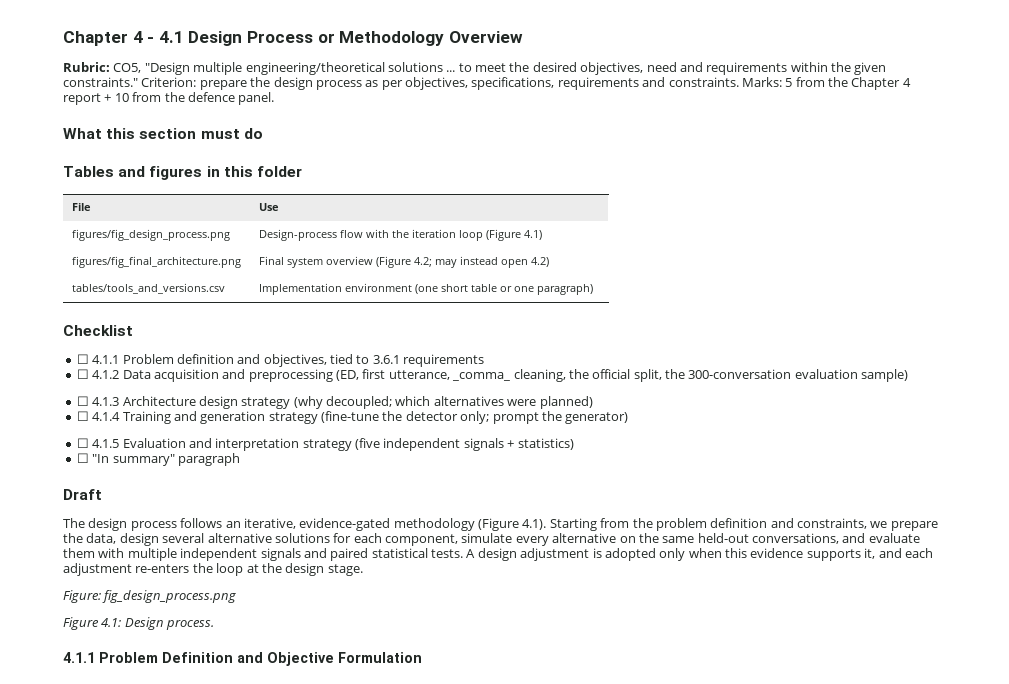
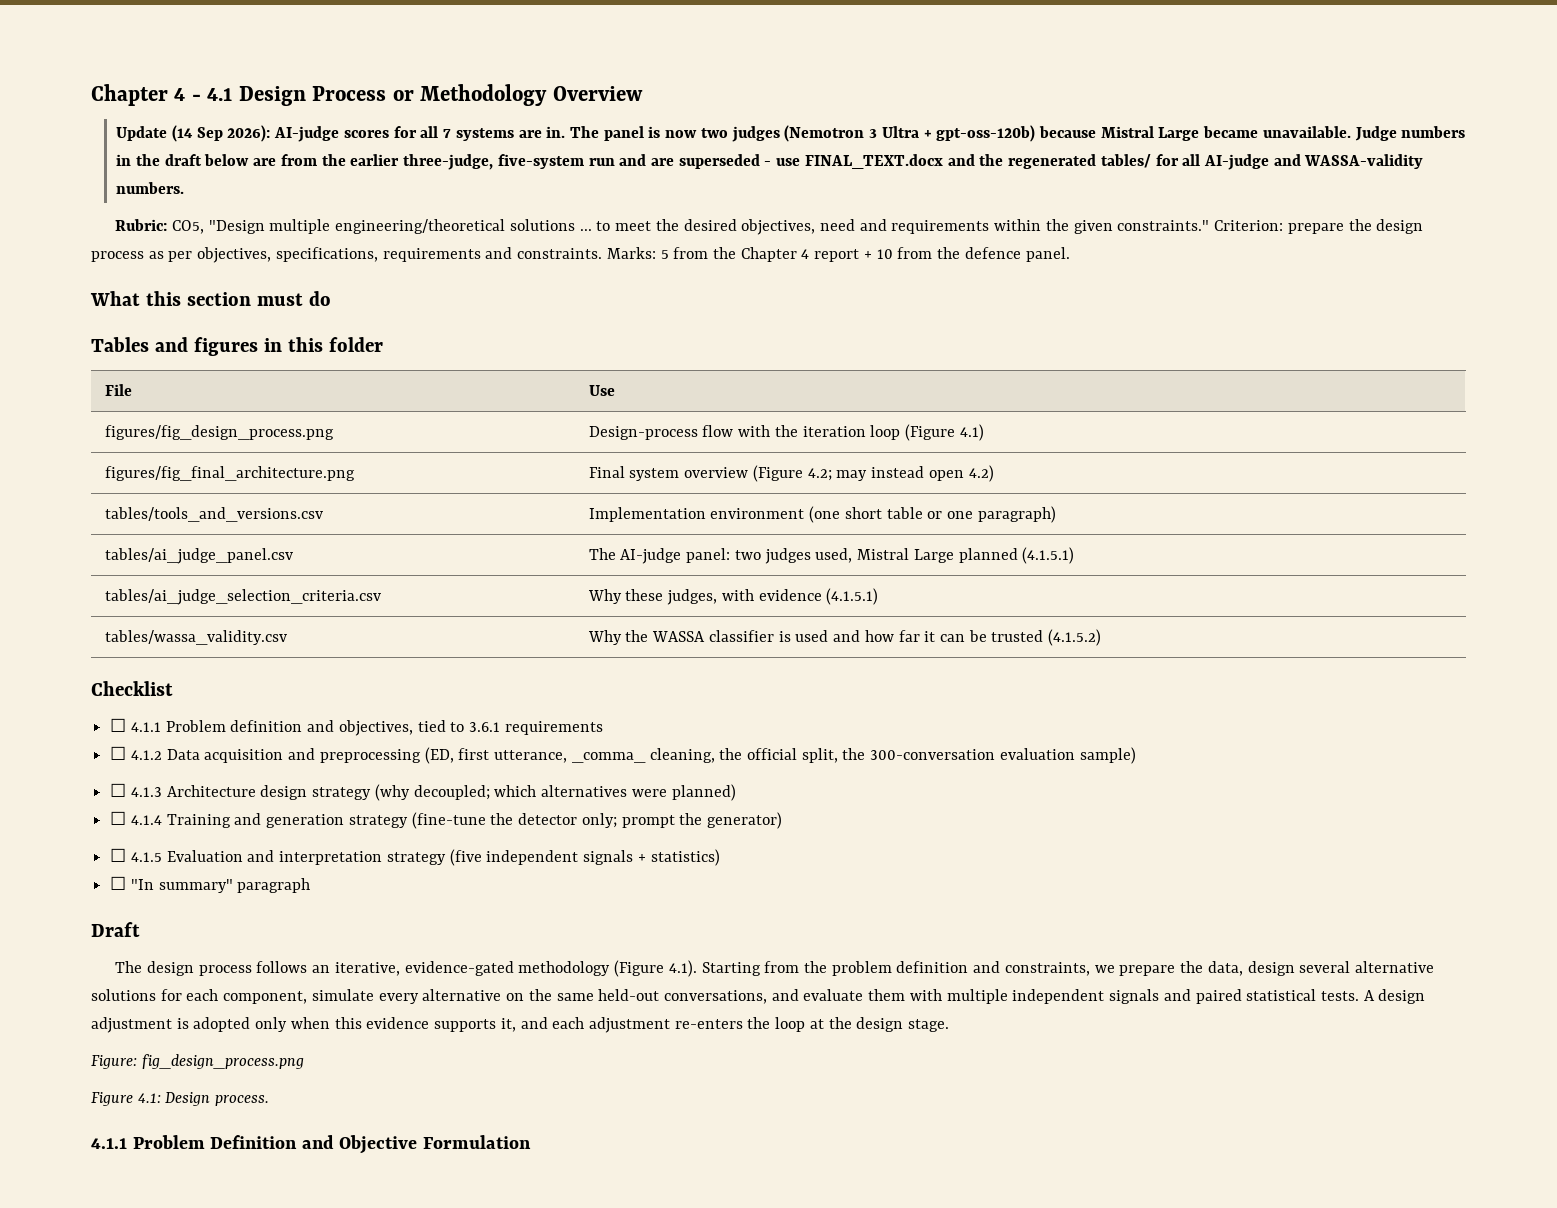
+ Update (14 Sep 2026): AI-judge scores for all 7 systems are in. The panel is now two judges (Nemotron 3 Ultra + gpt-oss-120b) because Mistral Large became unavailable. Judge numbers in the draft below are from the earlier three-judge, five-system run and are superseded - use FINAL_TEXT.docx and the regenerated tables/ for all AI-judge and WASSA-validity numbers.
+ tables/ai_judge_panel.csv | The AI-judge panel: two judges used, Mistral Large planned (4.1.5.1)
+ tables/ai_judge_selection_criteria.csv | Why these judges, with evidence (4.1.5.1)
+ tables/wassa_validity.csv | Why the WASSA classifier is used and how far it can be trusted (4.1.5.2)

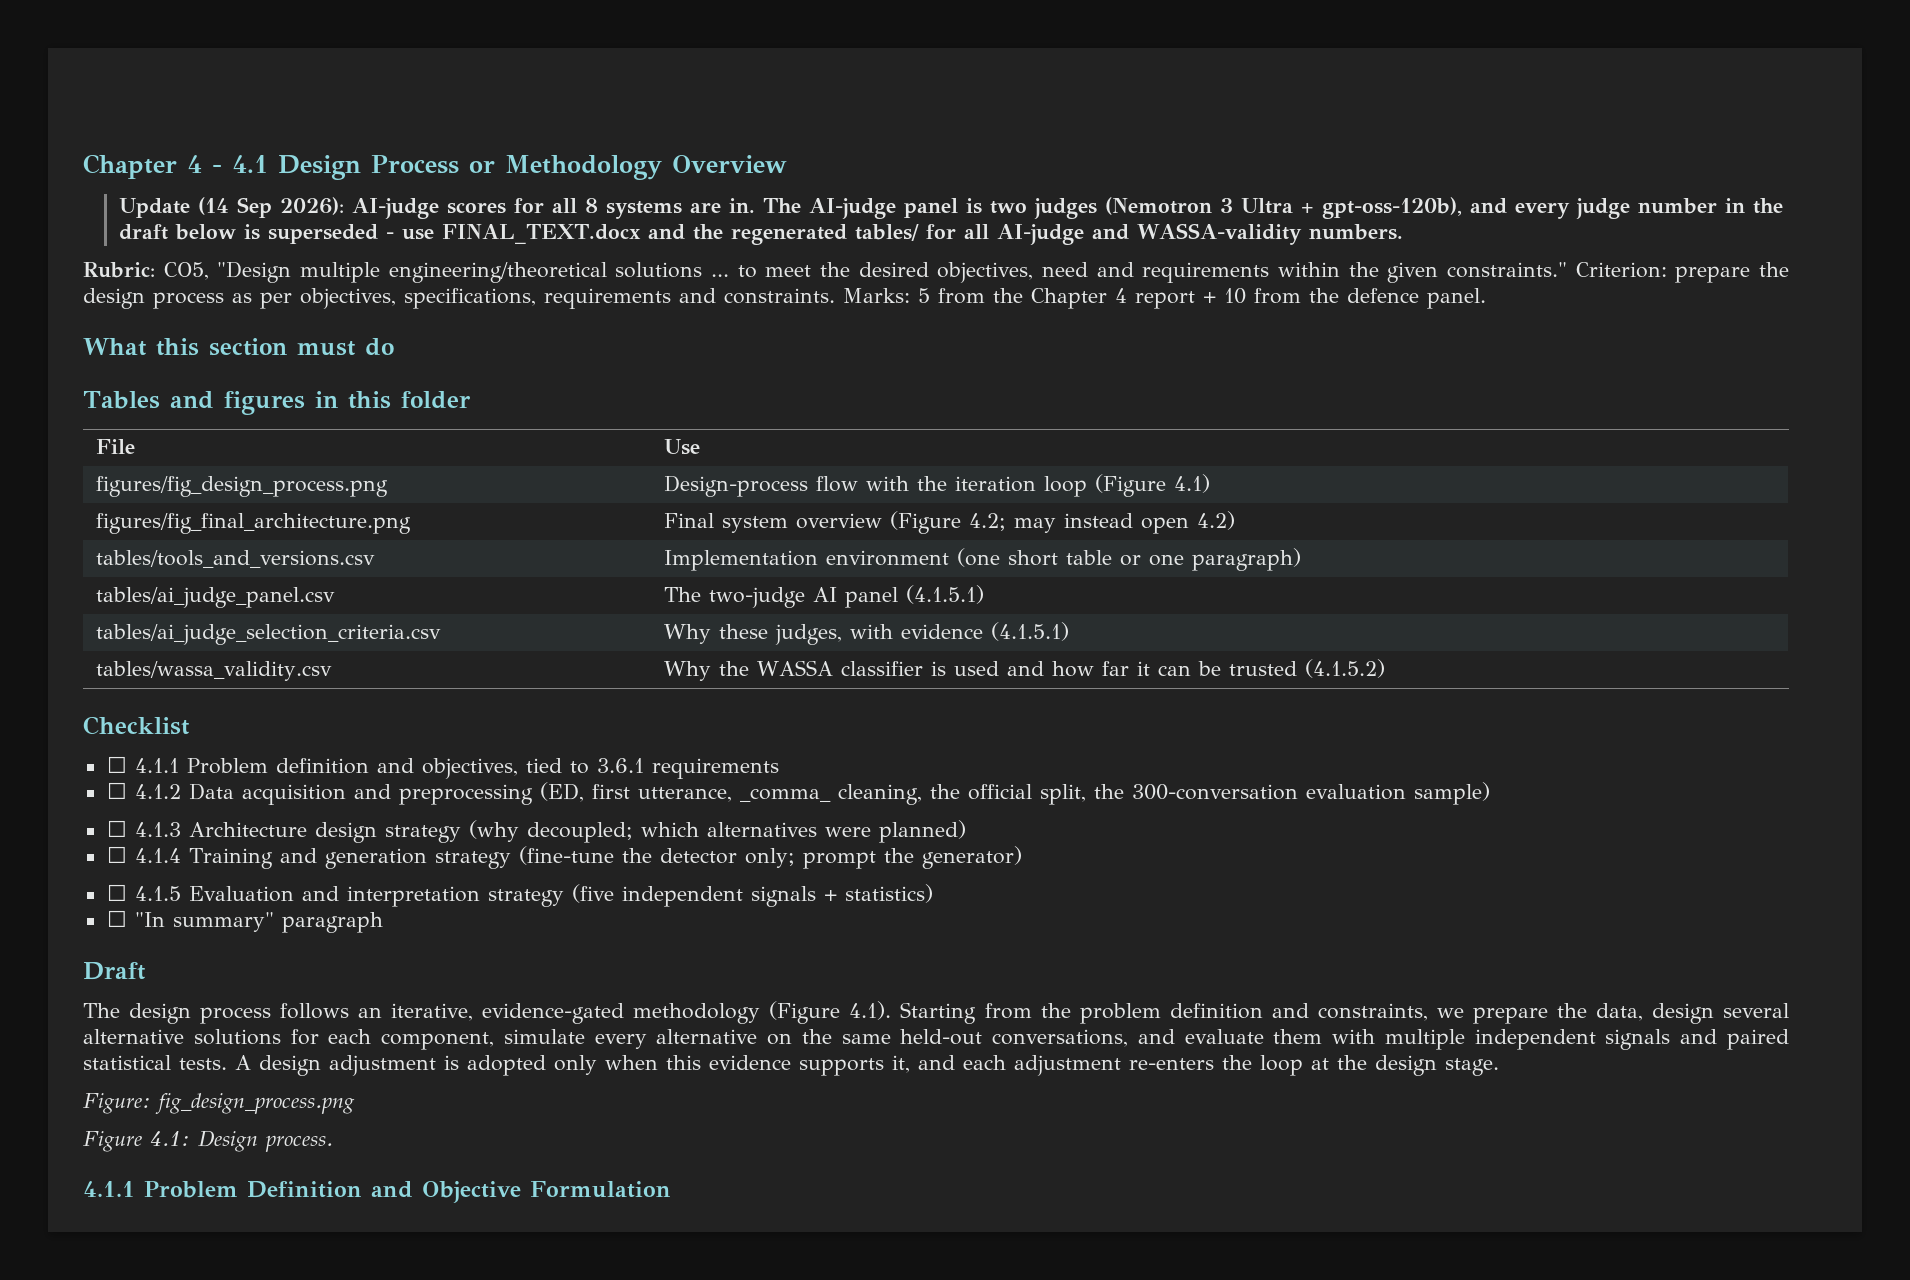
- Update (14 Sep 2026): AI-judge scores for all 7 systems are in.
+ Update (14 Sep 2026): AI-judge scores for all 8 systems are in.
- The panel is now two judges (Nemotron 3 Ultra + gpt-oss-120b) because Mistral Large became unavailable. Judge numbers in the draft below are from the earlier three-judge, five-system run and are superseded - use FINAL_TEXT.docx and the regenerated tables/ for all AI-judge and WASSA-validity numbers.
+ The AI-judge panel is two judges (Nemotron 3 Ultra + gpt-oss-120b), and every judge number in the draft below is superseded - use FINAL_TEXT.docx and the regenerated tables/ for all AI-judge and WASSA-validity numbers.
- tables/ai_judge_panel.csv | The AI-judge panel: two judges used, Mistral Large planned (4.1.5.1)
+ tables/ai_judge_panel.csv | The two-judge AI panel (4.1.5.1)

